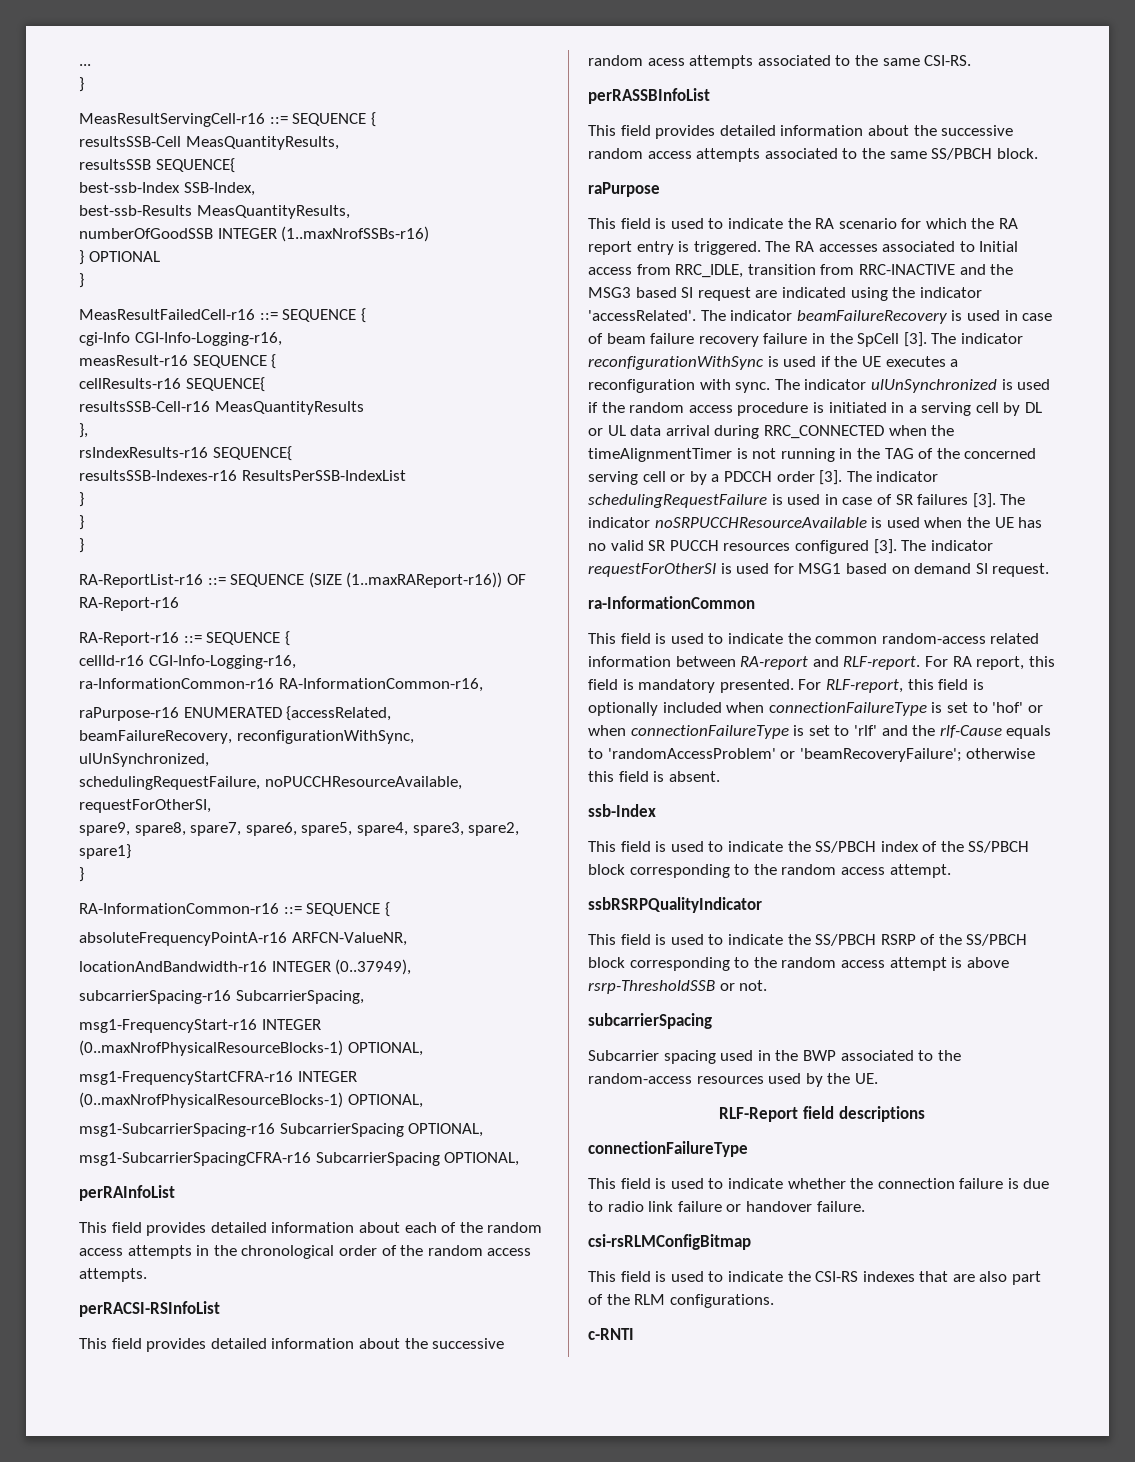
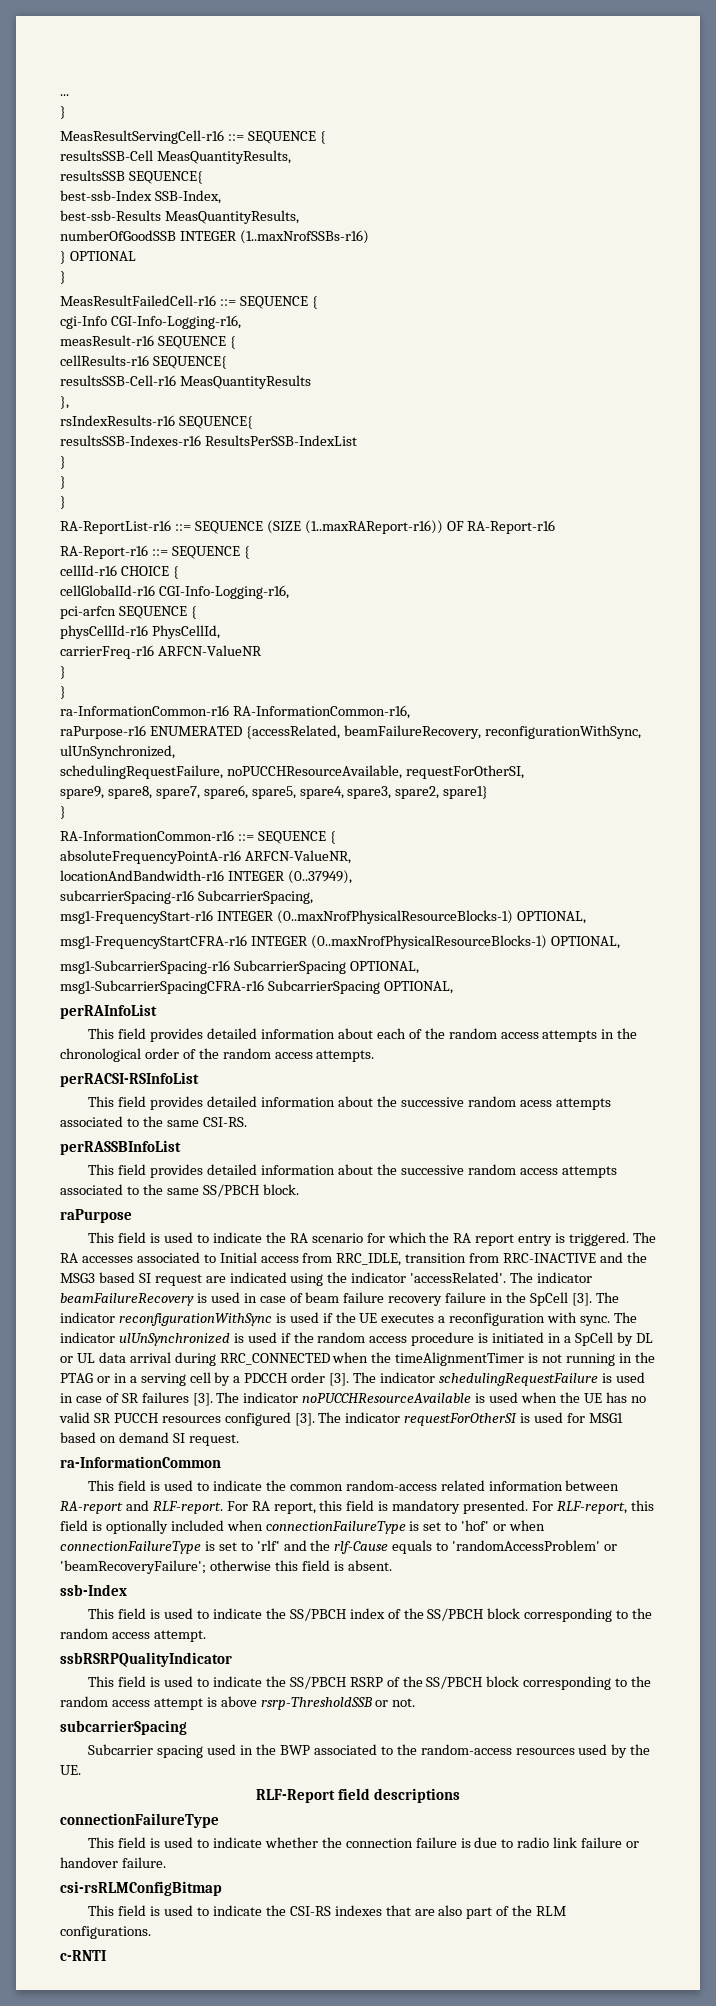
- cellId-r16 CGI-Info-Logging-r16,
+ cellId-r16 CHOICE {
+ cellGlobalId-r16 CGI-Info-Logging-r16,
+ pci-arfcn SEQUENCE {
+ physCellId-r16 PhysCellId,
+ carrierFreq-r16 ARFCN-ValueNR
+ }
+ }
- The indicator ulUnSynchronized is used if the random access procedure is initiated in a serving cell by DL or UL data arrival during RRC_CONNECTED when the timeAlignmentTimer is not running in the TAG of the concerned serving cell or by a PDCCH order [3].
+ The indicator ulUnSynchronized is used if the random access procedure is initiated in a SpCell by DL or UL data arrival during RRC_CONNECTED when the timeAlignmentTimer is not running in the PTAG or in a serving cell by a PDCCH order [3].
- The indicator noSRPUCCHResourceAvailable is used when the UE has no valid SR PUCCH resources configured [3].
+ The indicator noPUCCHResourceAvailable is used when the UE has no valid SR PUCCH resources configured [3].

